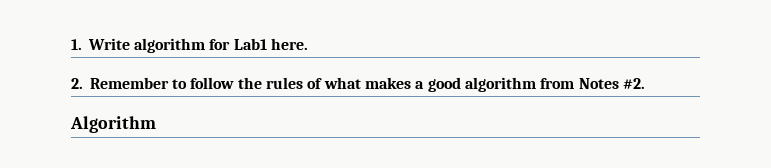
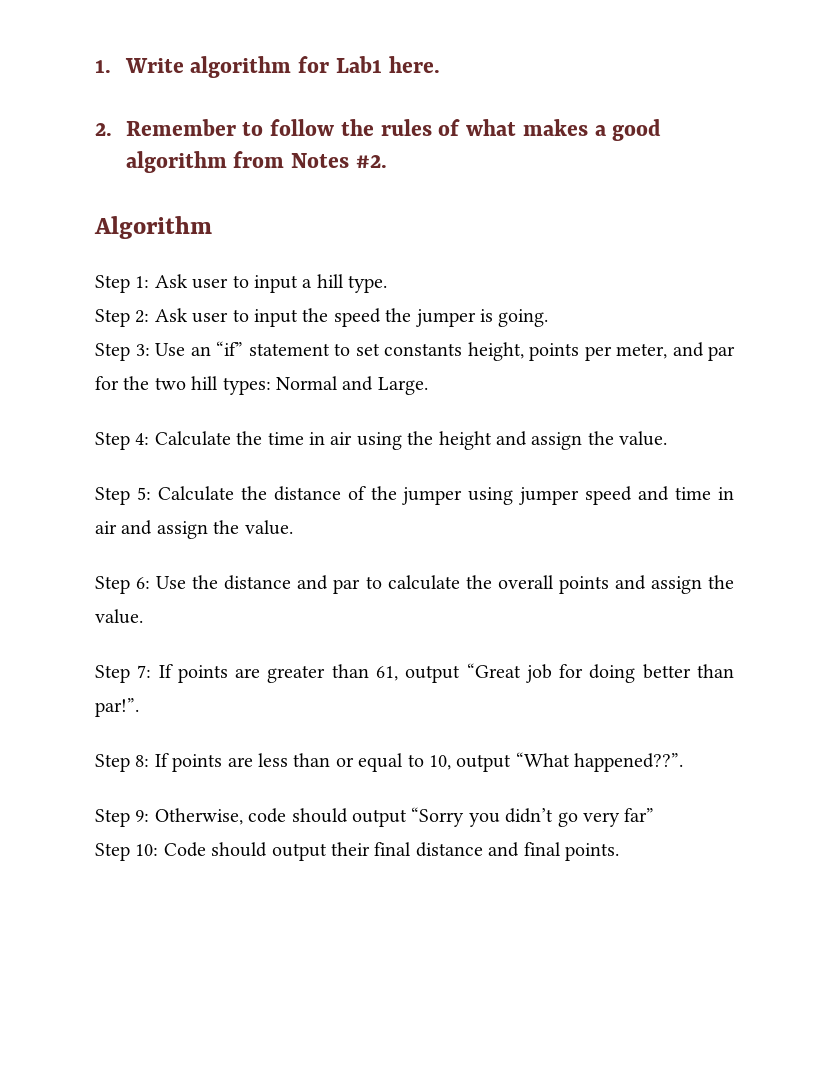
+ Step 1: Ask user to input a hill type.
+ Step 2: Ask user to input the speed the jumper is going.
+ Step 3: Use an “if” statement to set constants height, points per meter, and par for the two hill types: Normal and Large.
+ Step 4: Calculate the time in air using the height and assign the value.
+ Step 5: Calculate the distance of the jumper using jumper speed and time in air and assign the value.
+ Step 6: Use the distance and par to calculate the overall points and assign the value.
+ Step 7: If points are greater than 61, output “Great job for doing better than par!”.
+ Step 8: If points are less than or equal to 10, output “What happened??”.
+ Step 9: Otherwise, code should output “Sorry you didn’t go very far”
+ Step 10: Code should output their final distance and final points.

